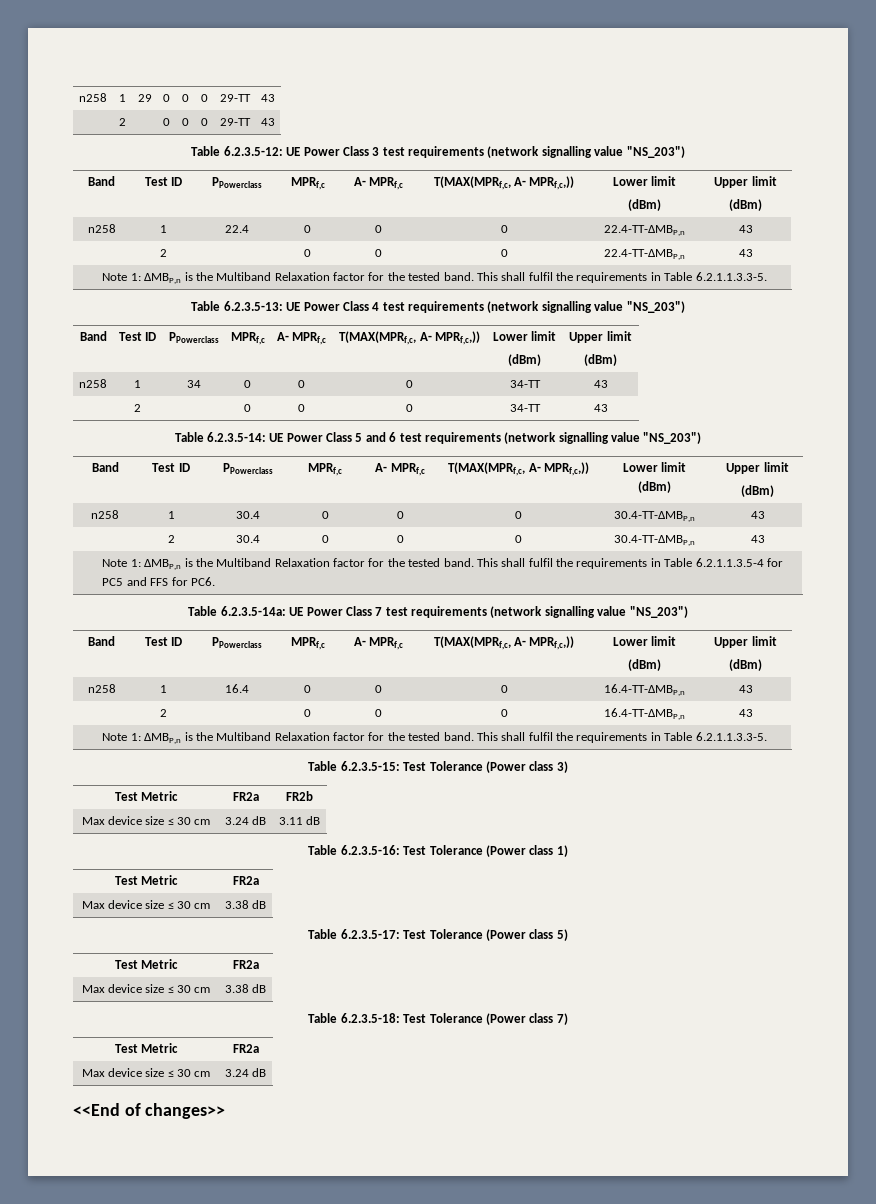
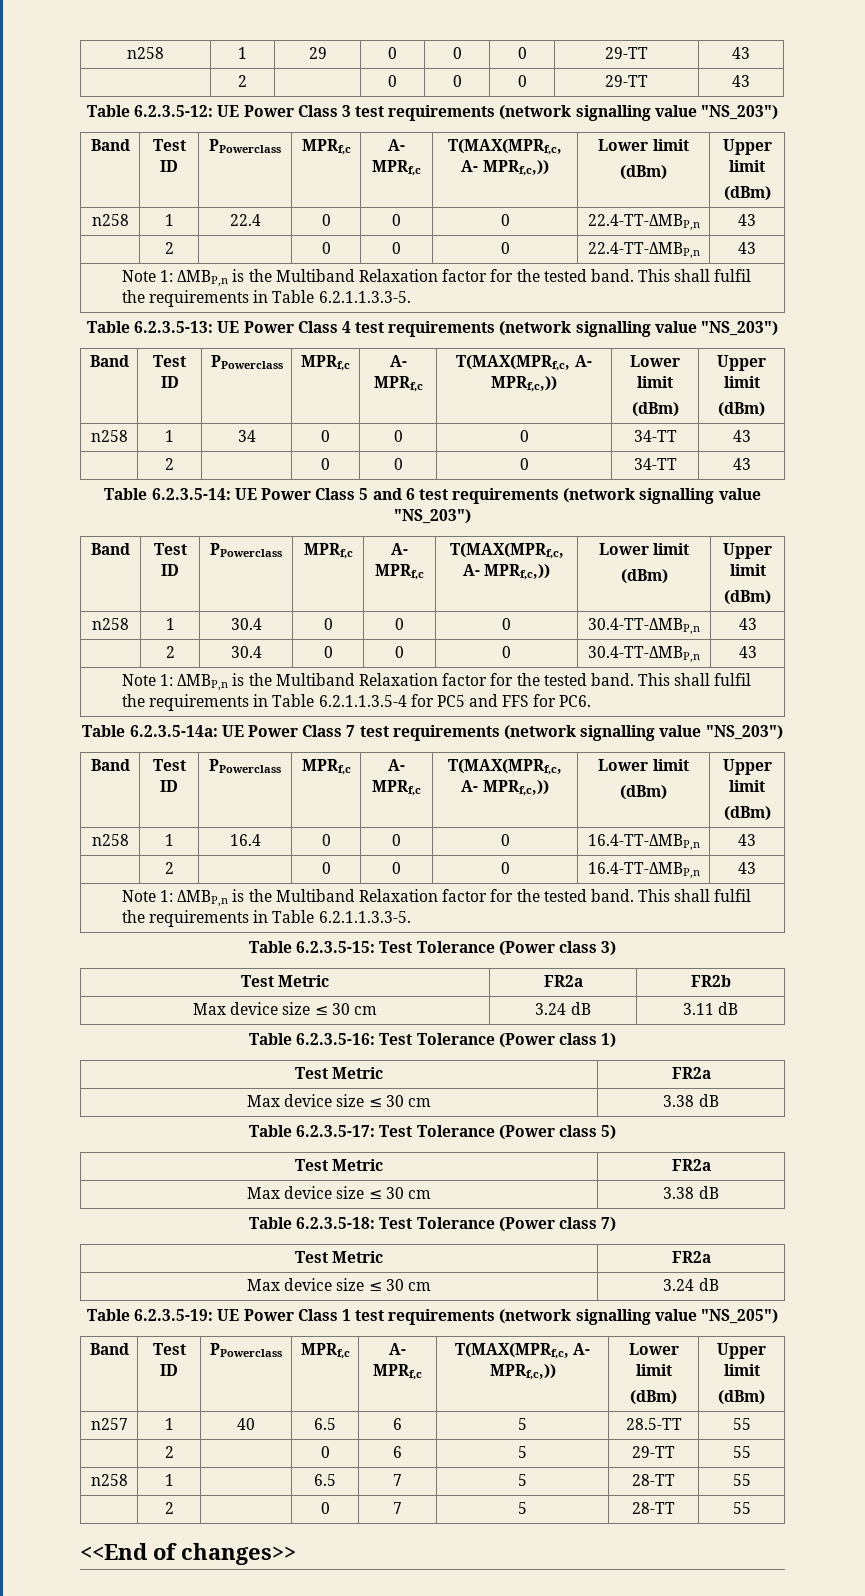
+ Table 6.2.3.5-19: UE Power Class 1 test requirements (network signalling value "NS_205")
+ Band | Test ID | PPowerclass | MPRf,c | A- MPRf,c | T(MAX(MPRf,c, A- MPRf,c,)) | Lower limit
+ (dBm) | Upper limit
+ (dBm)
+ n257 | 1 | 40 | 6.5 | 6 | 5 | 28.5-TT | 55
+ | 2 | | 0 | 6 | 5 | 29-TT | 55
+ n258 | 1 | | 6.5 | 7 | 5 | 28-TT | 55
+ | 2 | | 0 | 7 | 5 | 28-TT | 55

